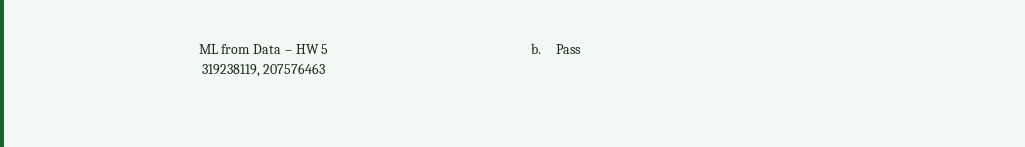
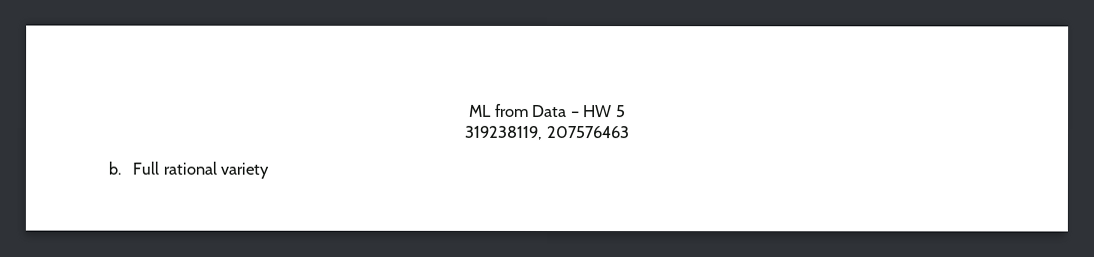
- Pass
+ Full rational variety

